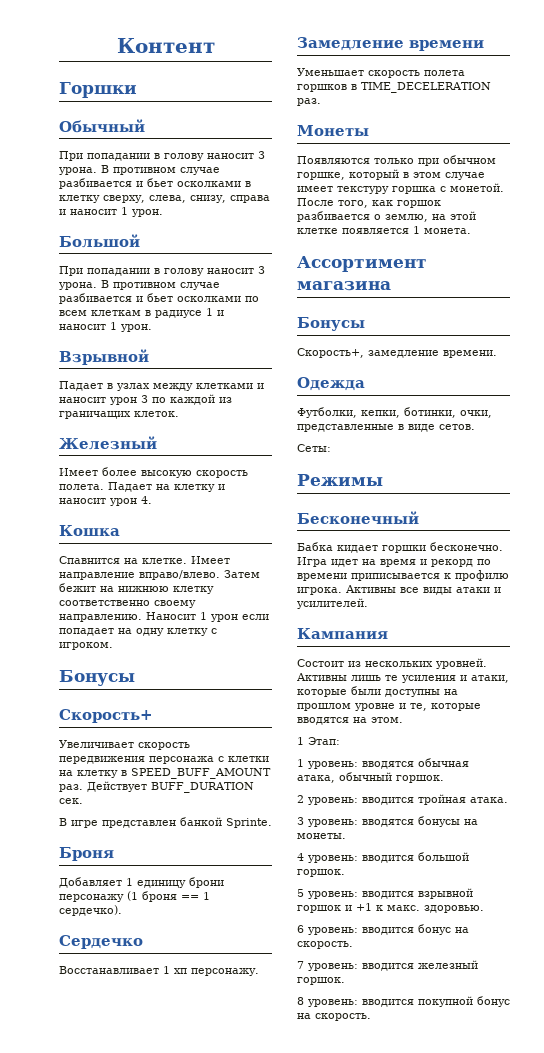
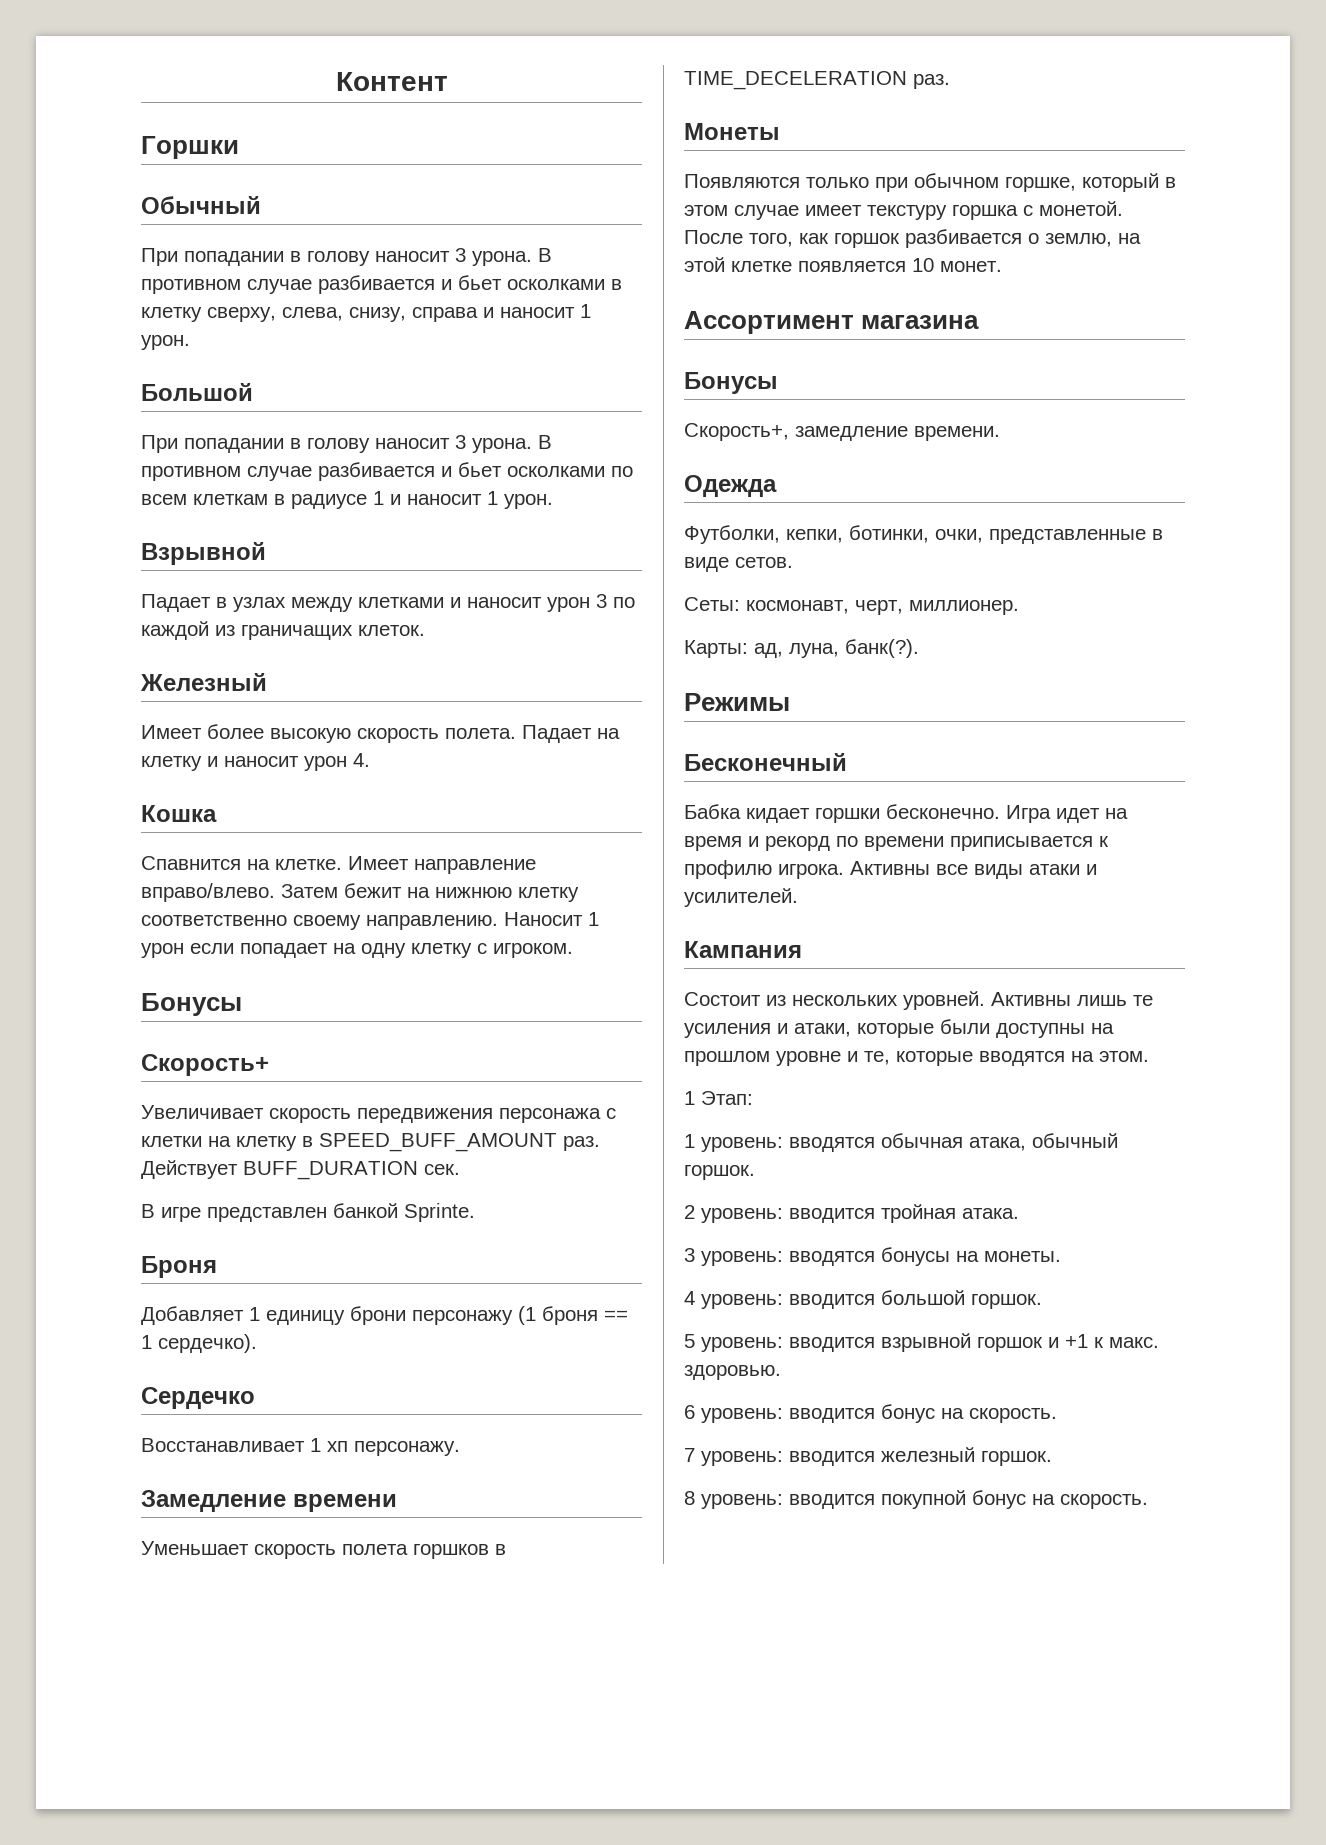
- После того, как горшок разбивается о землю, на этой клетке появляется 1 монета.
+ После того, как горшок разбивается о землю, на этой клетке появляется 10 монет.
- Сеты:
+ Сеты: космонавт, черт, миллионер.
+ Карты: ад, луна, банк(?).

